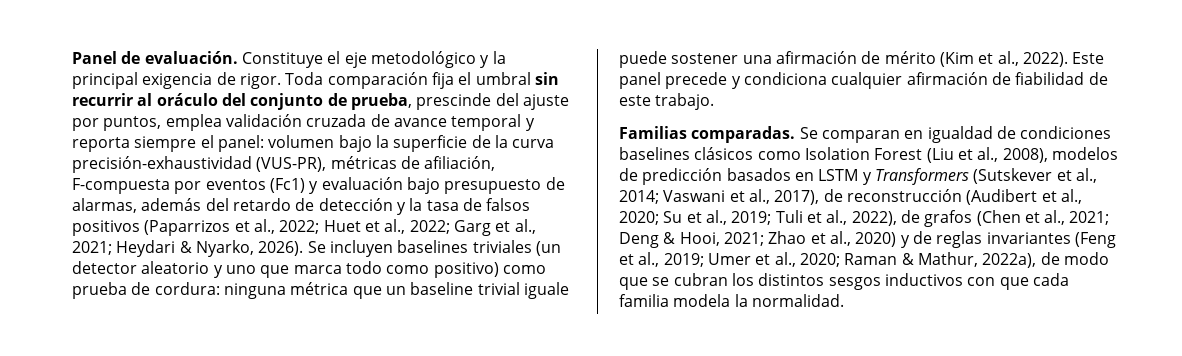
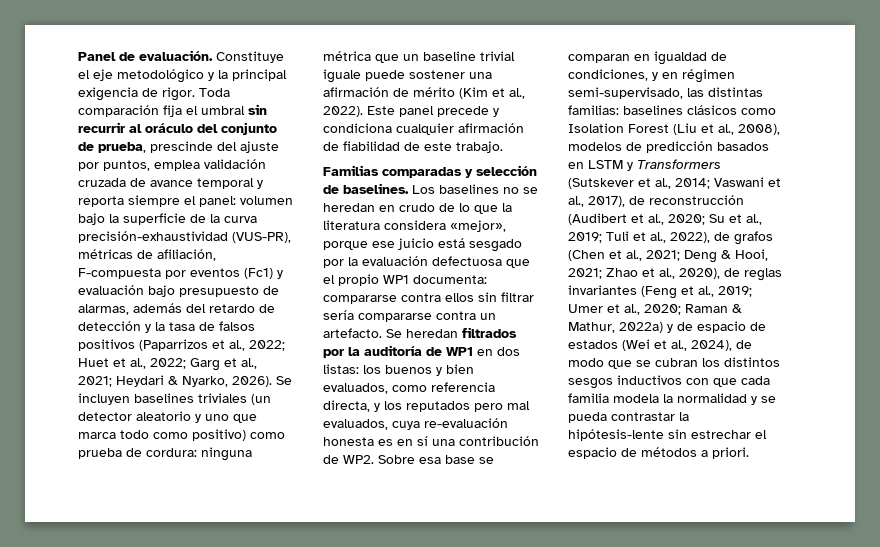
- Familias comparadas. Se comparan en igualdad de condiciones baselines clásicos como Isolation Forest (Liu et al., 2008), modelos de predicción basados en LSTM y Transformers (Sutskever et al., 2014;
+ Familias comparadas y selección de baselines. Los baselines no se heredan en crudo de lo que la literatura considera «mejor», porque ese juicio está sesgado por la evaluación defectuosa que el propio WP1 documenta: compararse contra ellos sin filtrar sería compararse contra un artefacto. Se heredan filtrados por la auditoría de WP1 en dos listas: los buenos y bien evaluados, como referencia directa, y los reputados pero mal evaluados, cuya re-evaluación honesta es en sí una contribución de WP2. Sobre esa base se comparan en igualdad de condiciones, y en régimen semi-supervisado, las distintas familias: baselines clásicos como Isolation Forest (Liu et al., 2008), modelos de predicción basados en LSTM y Transformers (Sutskever et al., 2014;
- Zhao et al., 2020) y de reglas invariantes (Feng et al., 2019;
+ Zhao et al., 2020), de reglas invariantes (Feng et al., 2019;
- Raman & Mathur, 2022a), de modo que se cubran los distintos sesgos inductivos con que cada familia modela la normalidad.
+ Raman & Mathur, 2022a) y de espacio de estados (Wei et al., 2024), de modo que se cubran los distintos sesgos inductivos con que cada familia modela la normalidad y se pueda contrastar la hipótesis-lente sin estrechar el espacio de métodos a priori.

